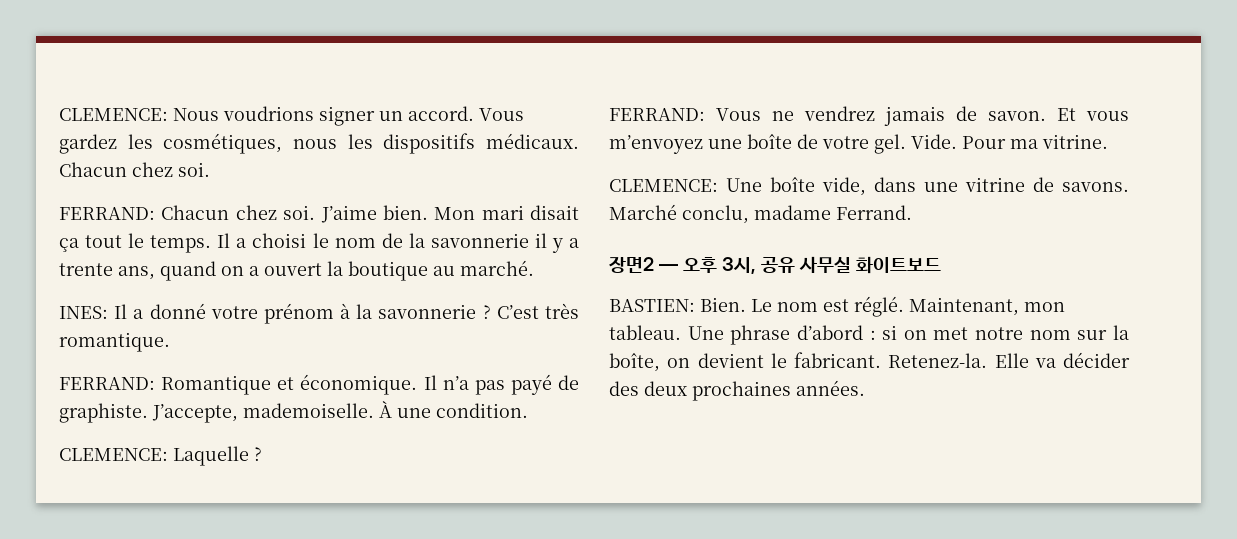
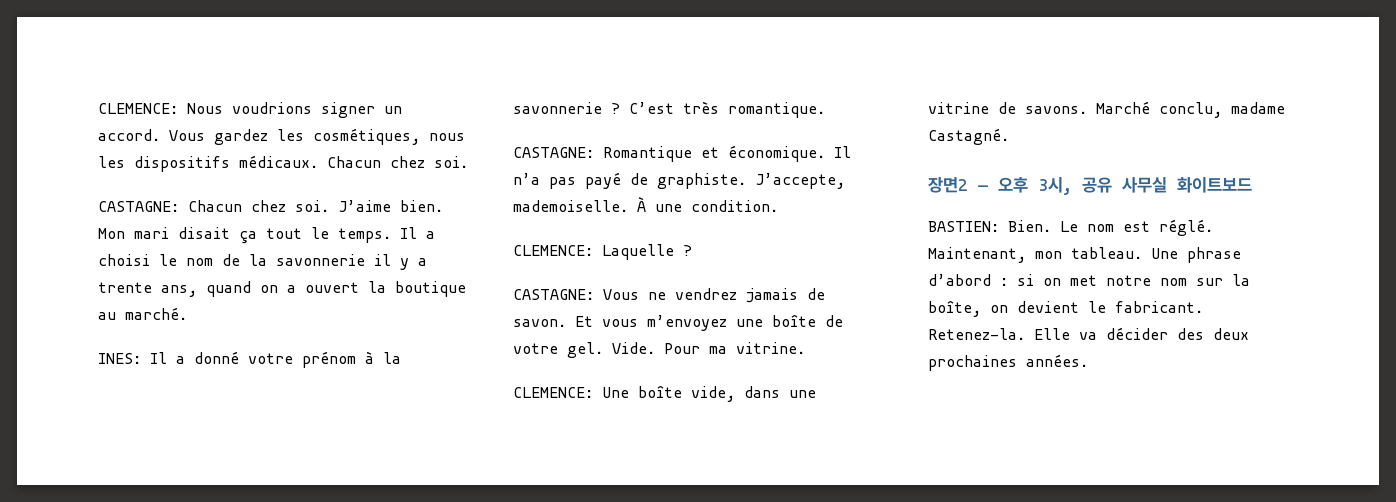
- FERRAND: Chacun chez soi.
+ CASTAGNE: Chacun chez soi.
- FERRAND: Romantique et économique.
+ CASTAGNE: Romantique et économique.
- FERRAND: Vous ne vendrez jamais de savon.
+ CASTAGNE: Vous ne vendrez jamais de savon.
- Marché conclu, madame Ferrand.
+ Marché conclu, madame Castagné.

